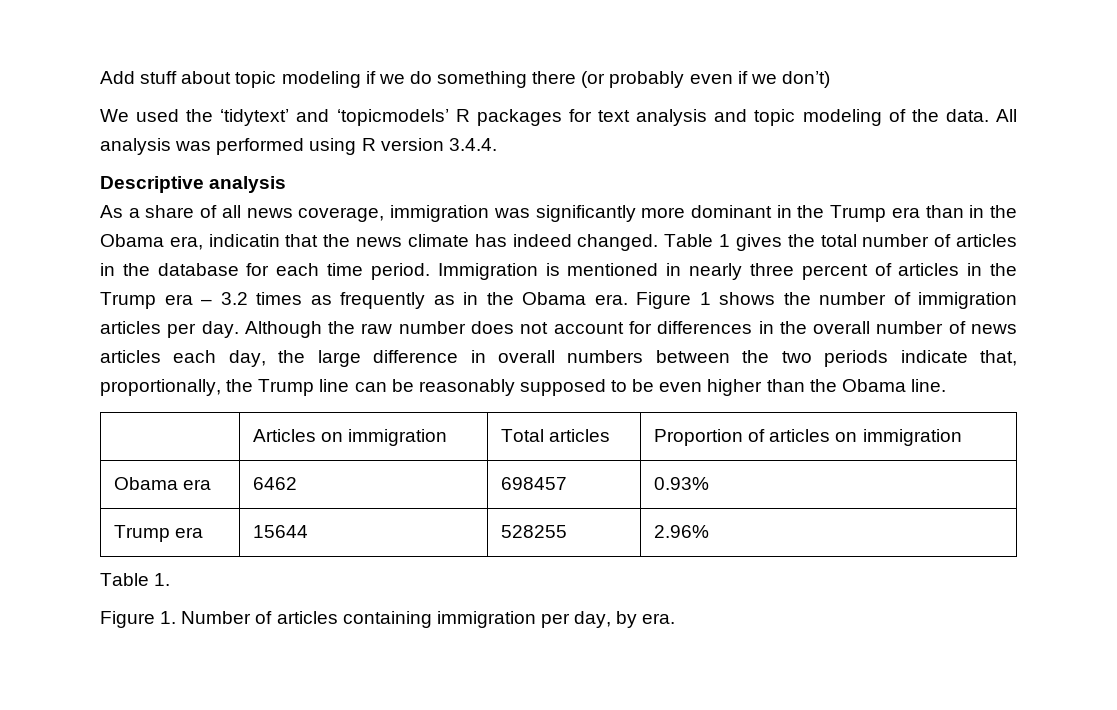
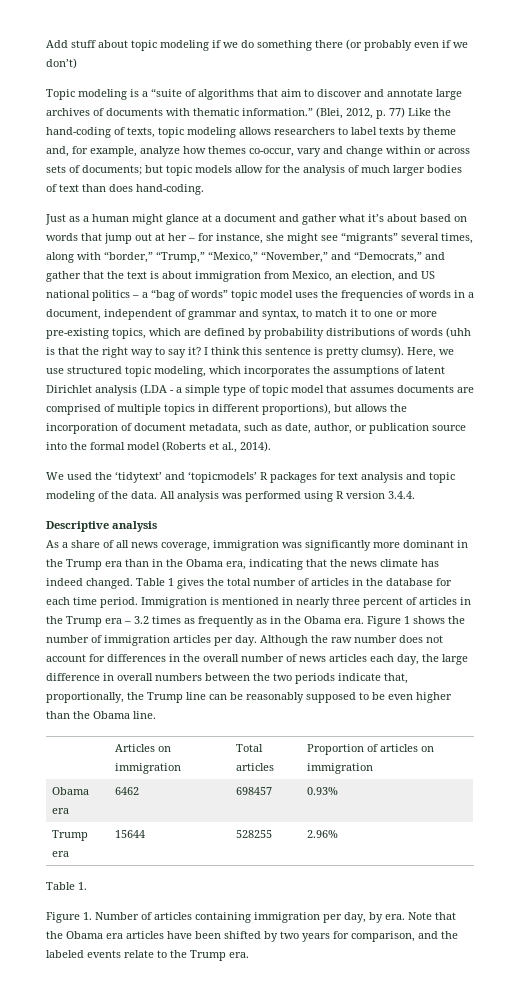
+ Topic modeling is a “suite of algorithms that aim to discover and annotate large archives of documents with thematic information.” (Blei, 2012, p. 77) Like the hand-coding of texts, topic modeling allows researchers to label texts by theme and, for example, analyze how themes co-occur, vary and change within or across sets of documents; but topic models allow for the analysis of much larger bodies of text than does hand-coding.
+ Just as a human might glance at a document and gather what it’s about based on words that jump out at her – for instance, she might see “migrants” several times, along with “border,” “Trump,” “Mexico,” “November,” and “Democrats,” and gather that the text is about immigration from Mexico, an election, and US national politics – a “bag of words” topic model uses the frequencies of words in a document, independent of grammar and syntax, to match it to one or more pre-existing topics, which are defined by probability distributions of words (uhh is that the right way to say it? I think this sentence is pretty clumsy). Here, we use structured topic modeling, which incorporates the assumptions of latent Dirichlet analysis (LDA - a simple type of topic model that assumes documents are comprised of multiple topics in different proportions), but allows the incorporation of document metadata, such as date, author, or publication source into the formal model (Roberts et al., 2014).
- As a share of all news coverage, immigration was significantly more dominant in the Trump era than in the Obama era, indicatin that the news climate has indeed changed.
+ As a share of all news coverage, immigration was significantly more dominant in the Trump era than in the Obama era, indicating that the news climate has indeed changed.
+ Note that the Obama era articles have been shifted by two years for comparison, and the labeled events relate to the Trump era.

